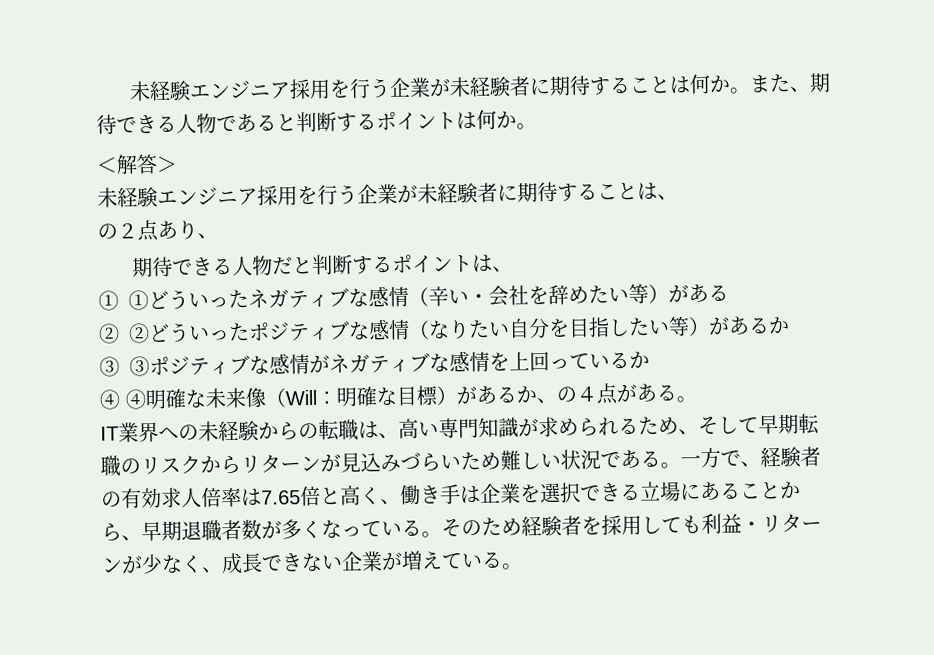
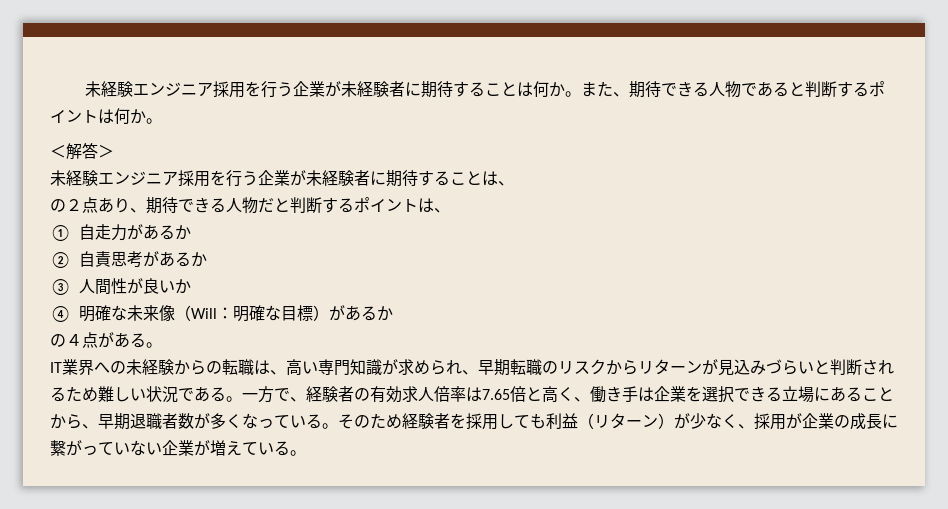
- の２点あり、
- 期待できる人物だと判断するポイントは、
+ の２点あり、期待できる人物だと判断するポイントは、
- ① ①どういったネガティブな感情（辛い・会社を辞めたい等）がある
- ② ②どういったポジティブな感情（なりたい自分を目指したい等）があるか
- ③ ③ポジティブな感情がネガティブな感情を上回っているか
- ④ ④明確な未来像（Will：明確な目標）があるか、の４点がある。
+ ①自走力があるか
+ ②自責思考があるか
+ ③人間性が良いか
+ ④明確な未来像（Will：明確な目標）があるか
+ の４点がある。
- IT業界への未経験からの転職は、高い専門知識が求められるため、そして早期転職のリスクからリターンが見込みづらいため難しい状況である。
+ IT業界への未経験からの転職は、高い専門知識が求められ、早期転職のリスクからリターンが見込みづらいと判断されるため難しい状況である。
- そのため経験者を採用しても利益・リターンが少なく、成長できない企業が増えている。
+ そのため経験者を採用しても利益（リターン）が少なく、採用が企業の成長に繋がっていない企業が増えている。

